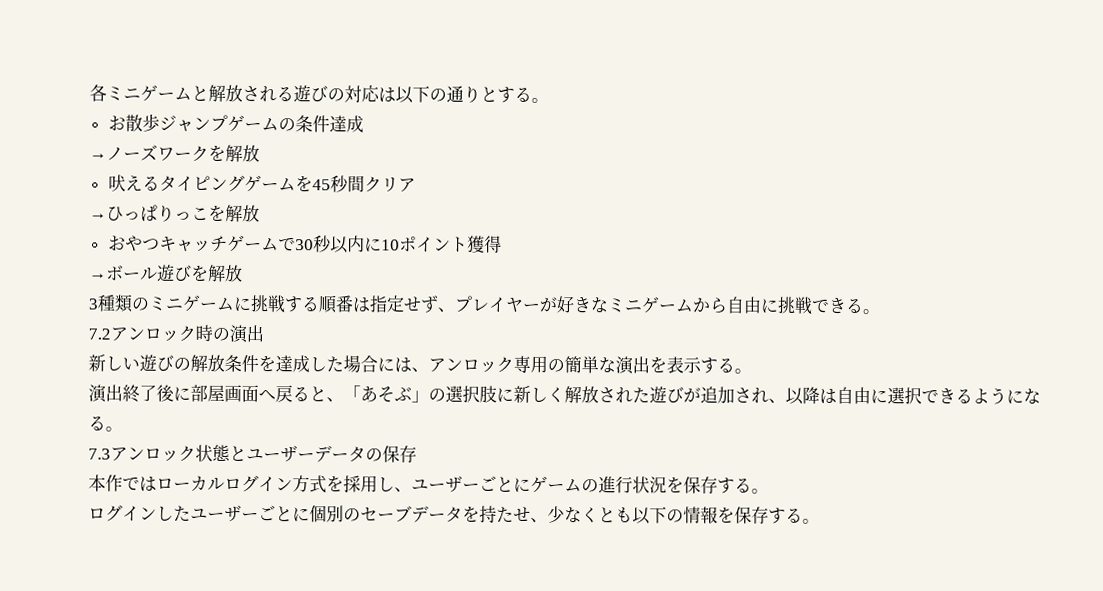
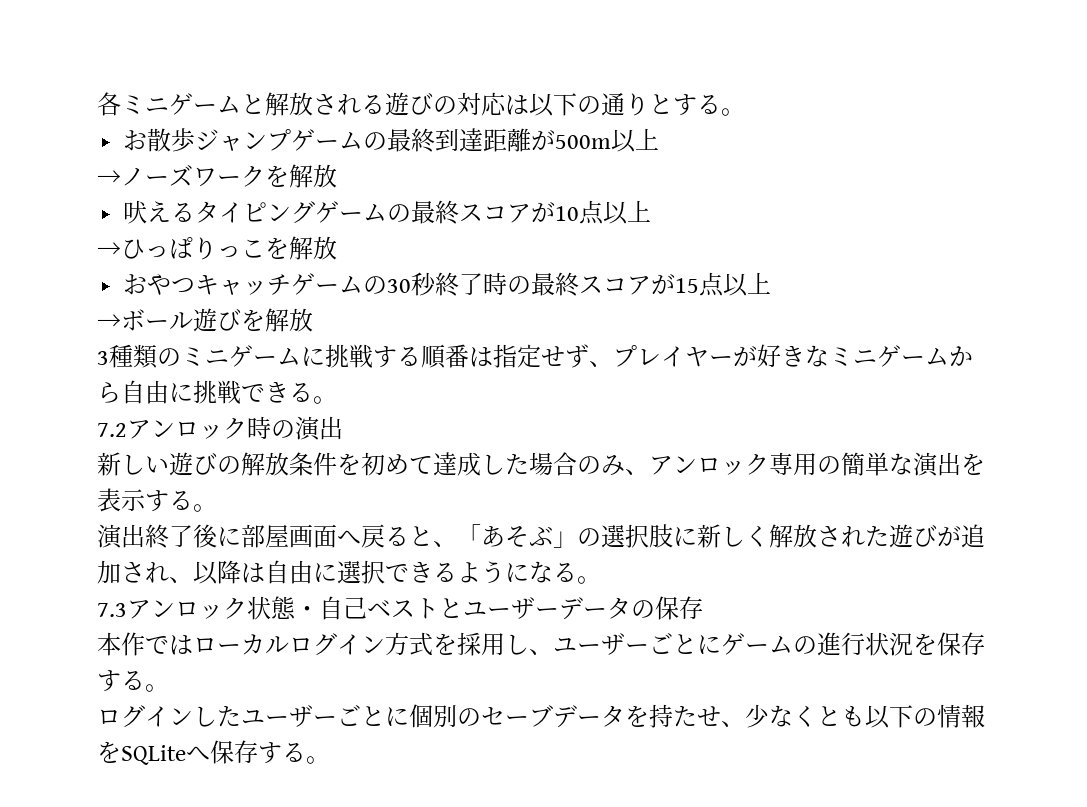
- お散歩ジャンプゲームの条件達成
+ お散歩ジャンプゲームの最終到達距離が500m以上
- 吠えるタイピングゲームを45秒間クリア
+ 吠えるタイピングゲームの最終スコアが10点以上
- おやつキャッチゲームで30秒以内に10ポイント獲得
+ おやつキャッチゲームの30秒終了時の最終スコアが15点以上
- 新しい遊びの解放条件を達成した場合には、アンロック専用の簡単な演出を表示する。
+ 新しい遊びの解放条件を初めて達成した場合のみ、アンロック専用の簡単な演出を表示する。
- 7.3アンロック状態とユーザーデータの保存
+ 7.3アンロック状態・自己ベストとユーザーデータの保存
- ログインしたユーザーごとに個別のセーブデータを持たせ、少なくとも以下の情報を保存する。
+ ログインしたユーザーごとに個別のセーブデータを持たせ、少なくとも以下の情報をSQLiteへ保存する。

